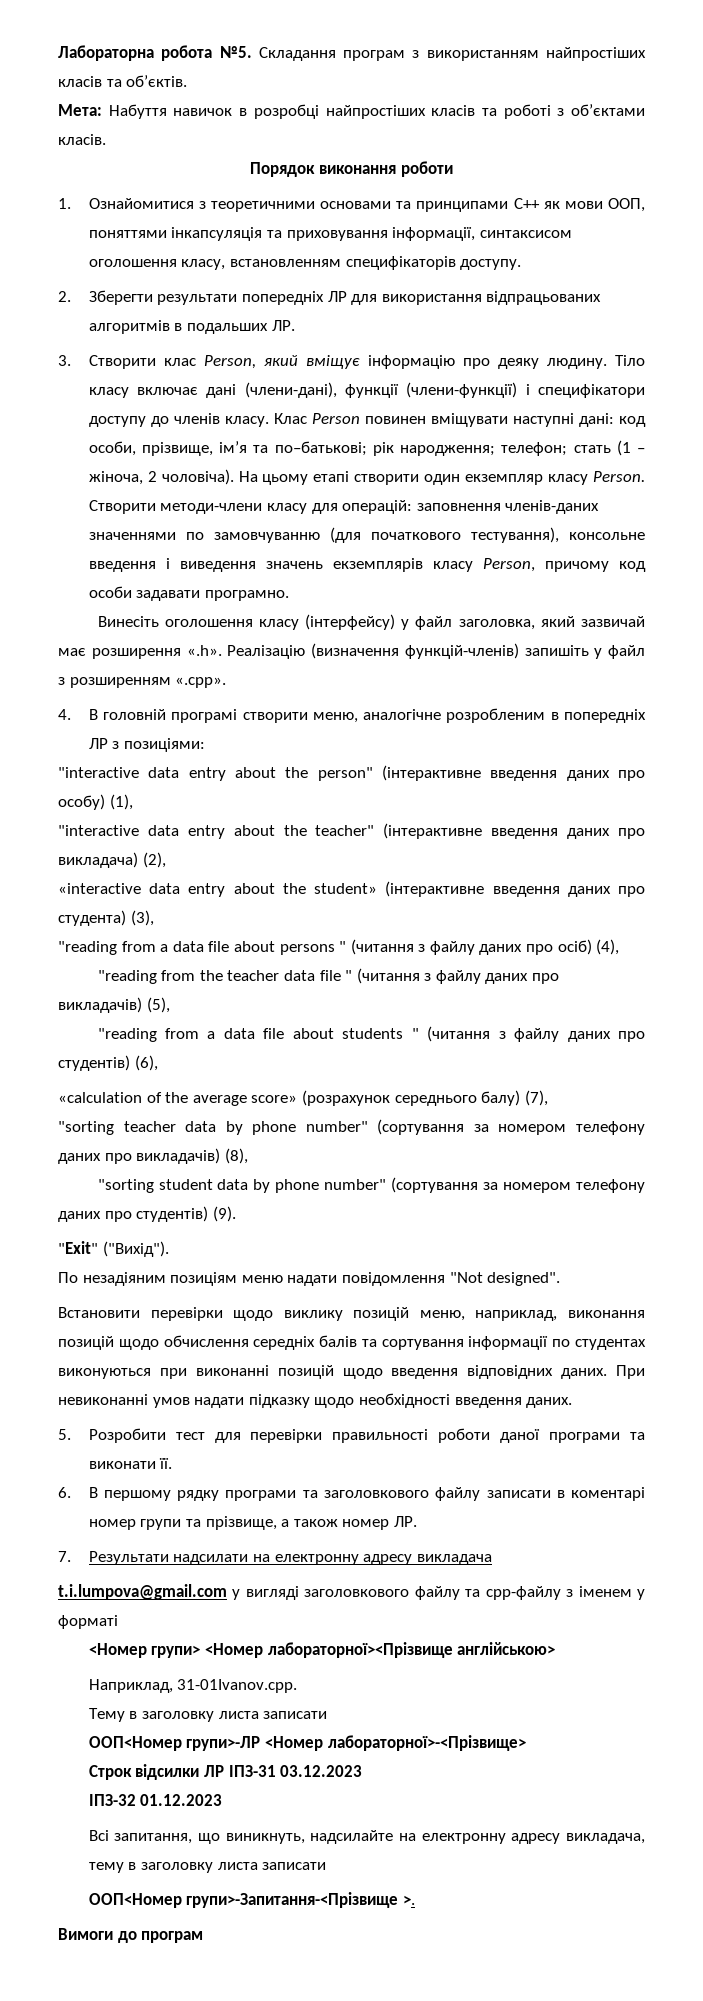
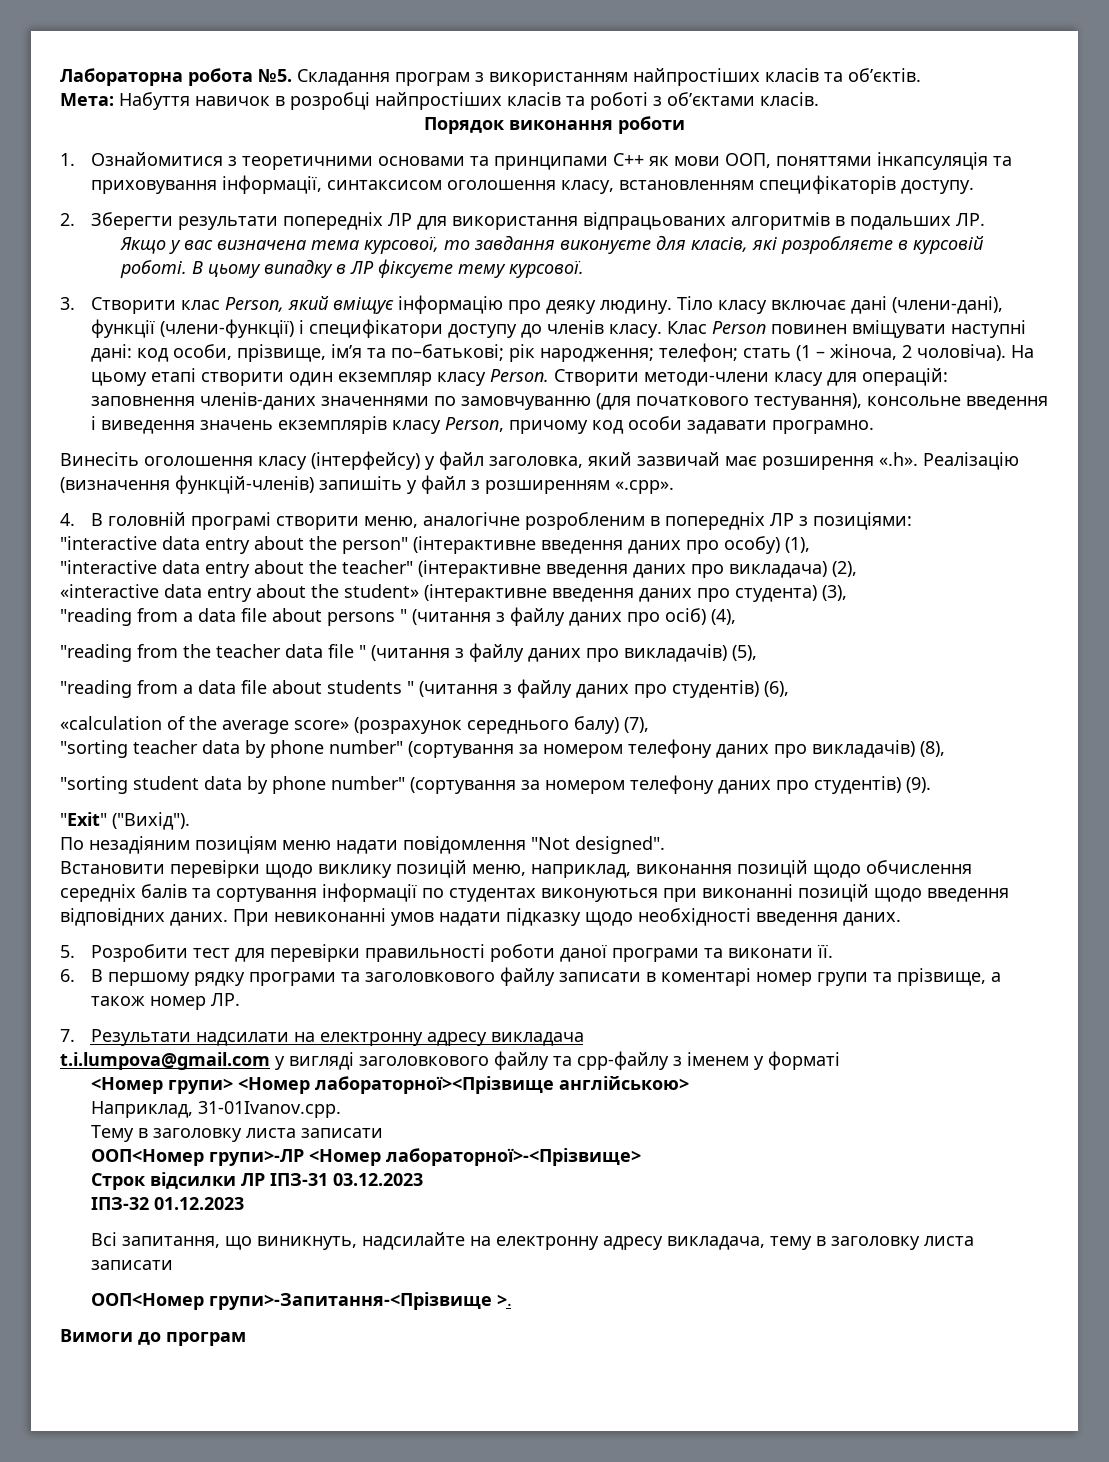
+ Якщо у вас визначена тема курсової, то завдання виконуєте для класів, які розробляєте в курсовій роботі. В цьому випадку в ЛР фіксуєте тему курсової.

